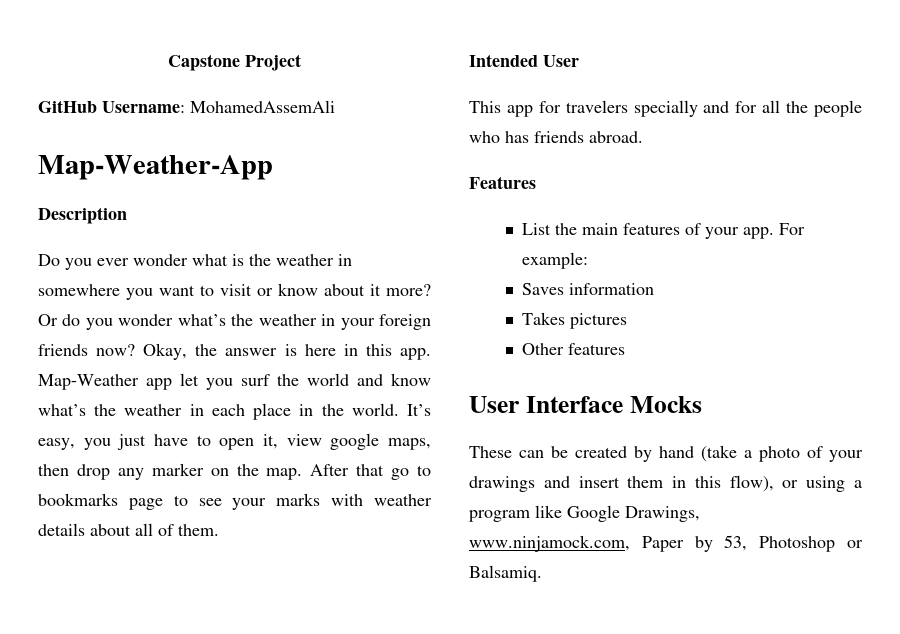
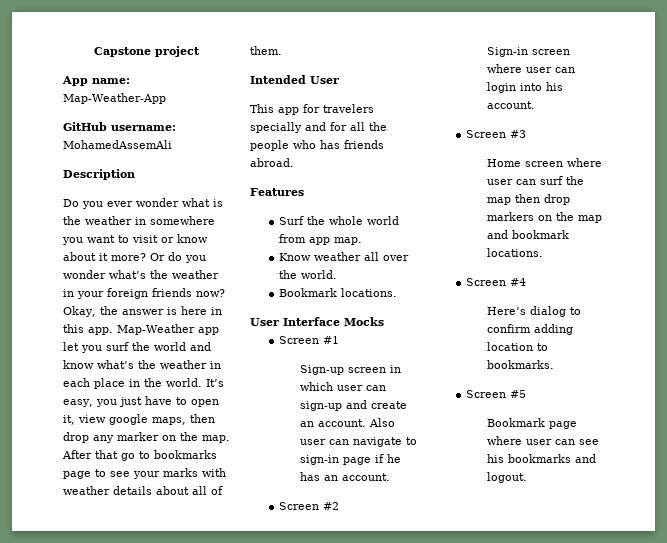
- Capstone Project
+ Capstone project
+ App name: Map-Weather-App
- GitHub Username: MohamedAssemAli
+ GitHub username: MohamedAssemAli
- Map-Weather-App
- List the main features of your app. For example:
- Saves information
- Takes pictures
- Other features
+ Surf the whole world from app map.
+ Know weather all over the world.
+ Bookmark locations.
  User Interface Mocks
- These can be created by hand (take a photo of your drawings and insert them in this flow), or using a program like Google Drawings, www.ninjamock.com, Paper by 53, Photoshop or Balsamiq.
+ Screen #1
+ Sign-up screen in which user can sign-up and create an account. Also user can navigate to sign-in page if he has an account.
+ Screen #2
+ Sign-in screen where user can login into his account.
+ Screen #3
+ Home screen where user can surf the map then drop markers on the map and bookmark locations.
+ Screen #4
+ Here’s dialog to confirm adding location to bookmarks.
+ Screen #5
+ Bookmark page where user can see his bookmarks and logout.

